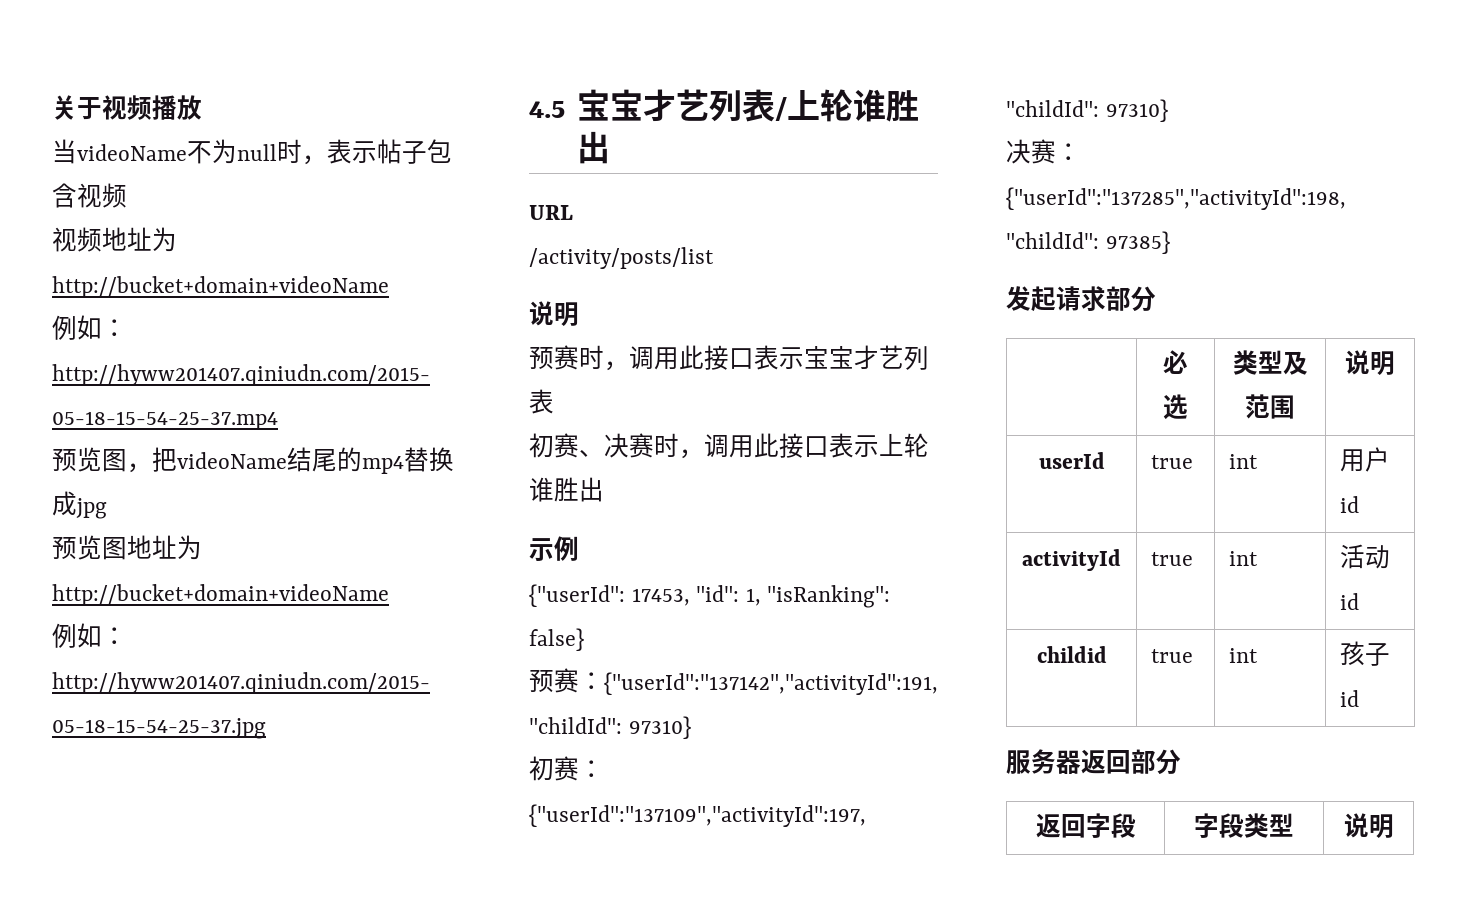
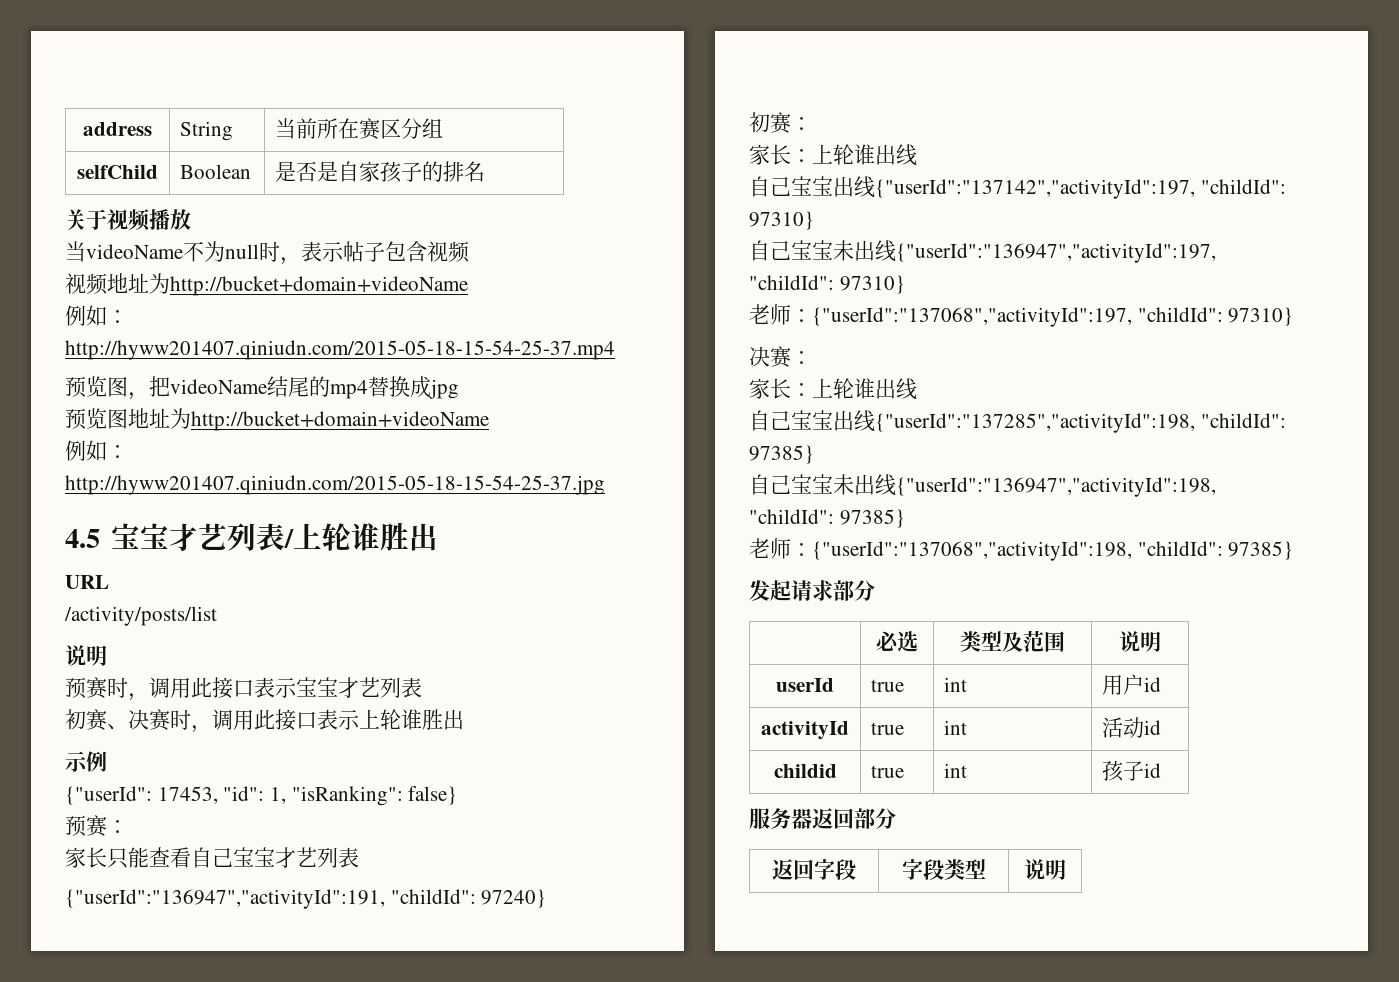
+ address | String | 当前所在赛区分组
+ selfChild | Boolean | 是否是自家孩子的排名
- 预赛：{"userId":"137142","activityId":191, "childId": 97310}
- 初赛：{"userId":"137109","activityId":197, "childId": 97310}
- 决赛：{"userId":"137285","activityId":198, "childId": 97385}
+ 预赛：
+ 家长只能查看自己宝宝才艺列表
+ {"userId":"136947","activityId":191, "childId": 97240}
+ 初赛：
+ 家长：上轮谁出线
+ 自己宝宝出线{"userId":"137142","activityId":197, "childId": 97310}
+ 自己宝宝未出线{"userId":"136947","activityId":197, "childId": 97310}
+ 老师：{"userId":"137068","activityId":197, "childId": 97310}
+ 决赛：
+ 家长：上轮谁出线
+ 自己宝宝出线{"userId":"137285","activityId":198, "childId": 97385}
+ 自己宝宝未出线{"userId":"136947","activityId":198, "childId": 97385}
+ 老师：{"userId":"137068","activityId":198, "childId": 97385}

